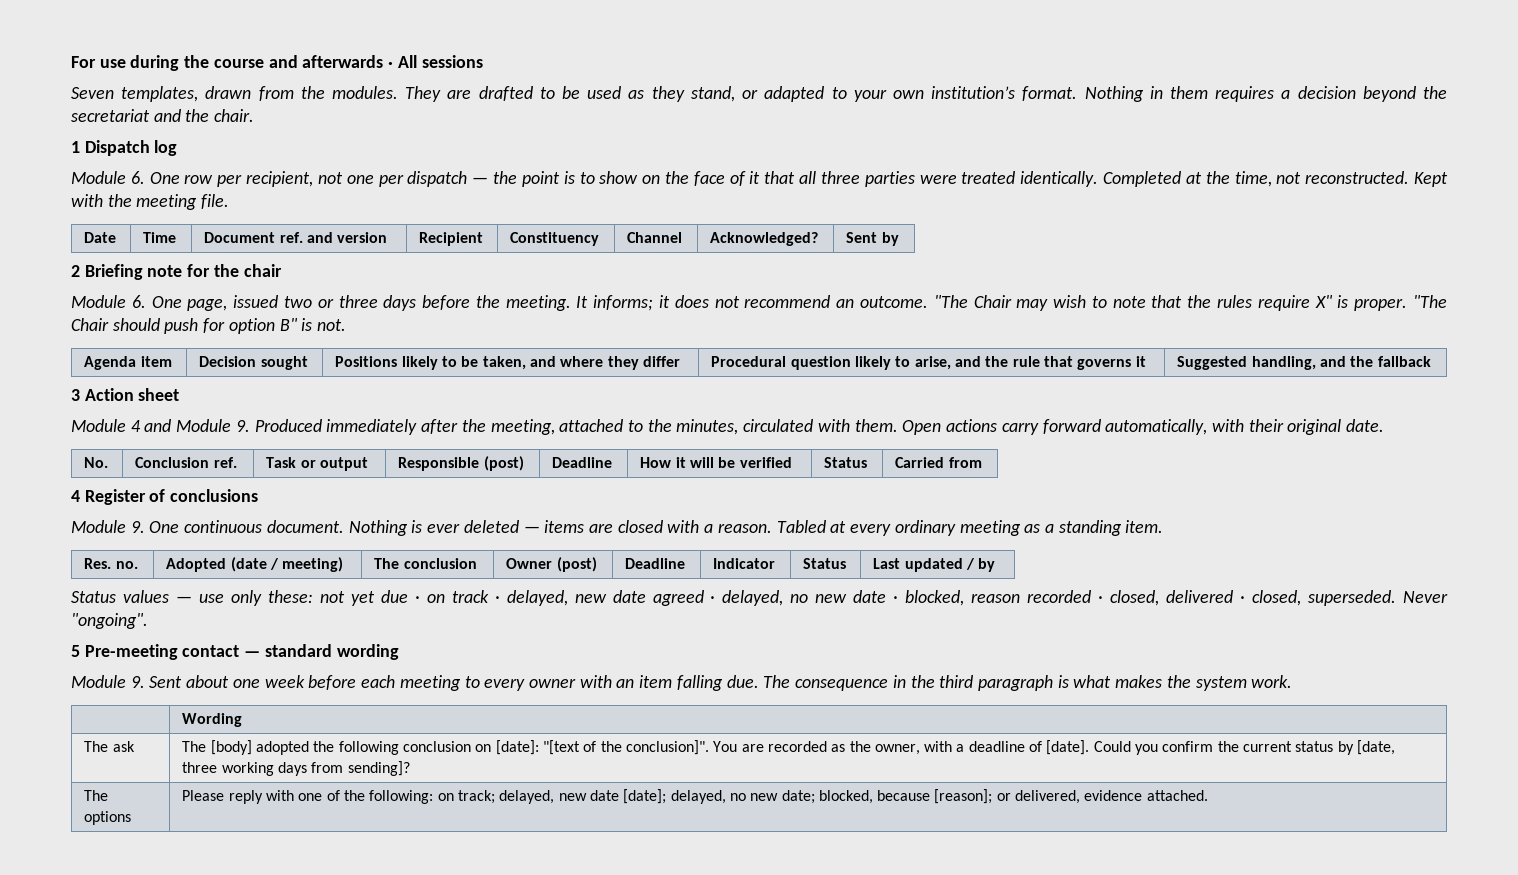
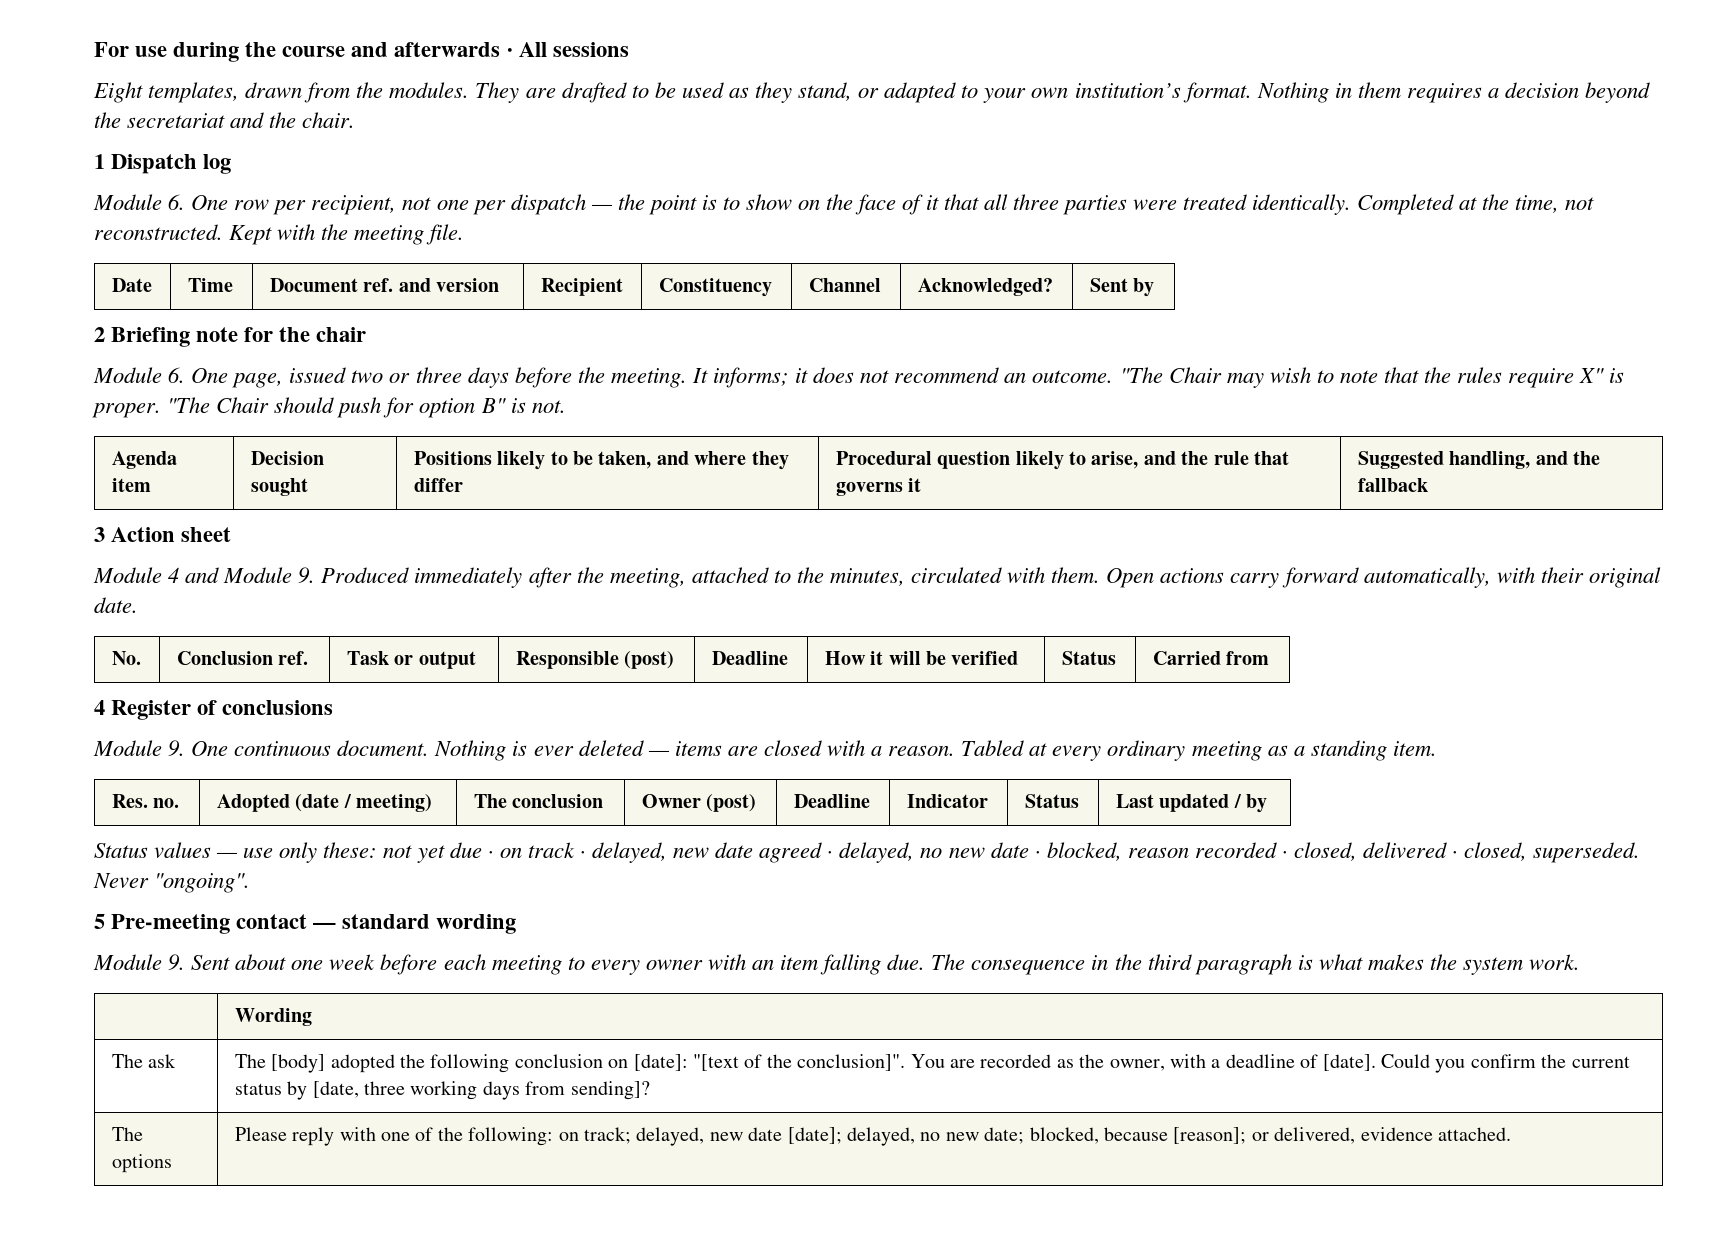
- Seven templates, drawn from the modules.
+ Eight templates, drawn from the modules.

